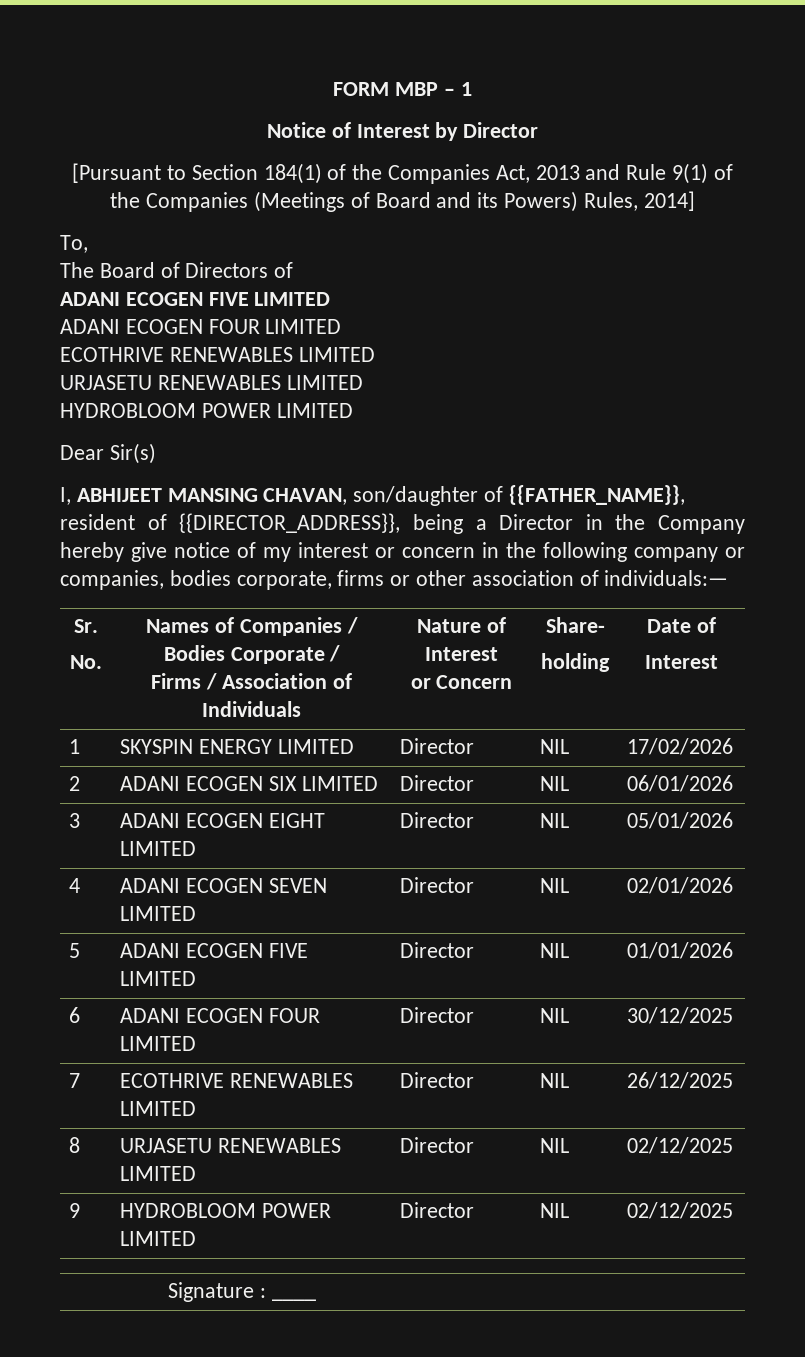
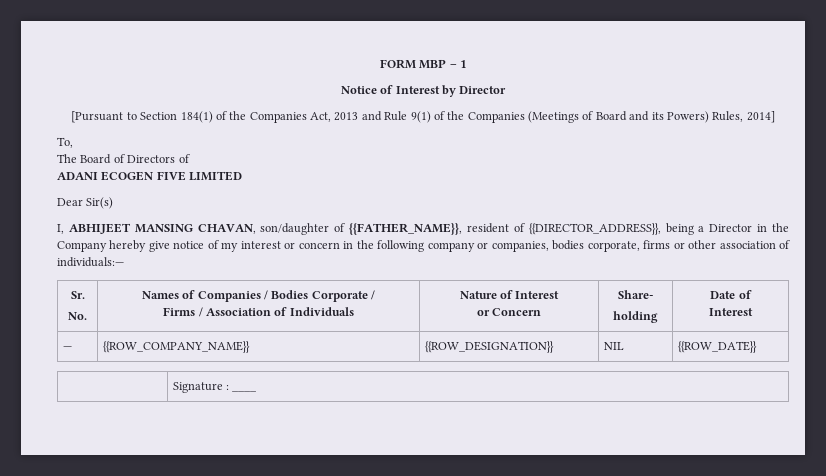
  The Board of Directors of
  ADANI ECOGEN FIVE LIMITED
- ADANI ECOGEN FOUR LIMITED
- ECOTHRIVE RENEWABLES LIMITED
- URJASETU RENEWABLES LIMITED
- HYDROBLOOM POWER LIMITED
- 1 | SKYSPIN ENERGY LIMITED | Director | NIL | 17/02/2026
- 2 | ADANI ECOGEN SIX LIMITED | Director | NIL | 06/01/2026
- 3 | ADANI ECOGEN EIGHT LIMITED | Director | NIL | 05/01/2026
- 4 | ADANI ECOGEN SEVEN LIMITED | Director | NIL | 02/01/2026
- 5 | ADANI ECOGEN FIVE LIMITED | Director | NIL | 01/01/2026
- 6 | ADANI ECOGEN FOUR LIMITED | Director | NIL | 30/12/2025
- 7 | ECOTHRIVE RENEWABLES LIMITED | Director | NIL | 26/12/2025
- 8 | URJASETU RENEWABLES LIMITED | Director | NIL | 02/12/2025
- 9 | HYDROBLOOM POWER LIMITED | Director | NIL | 02/12/2025
+ — | {{ROW_COMPANY_NAME}} | {{ROW_DESIGNATION}} | NIL | {{ROW_DATE}}

